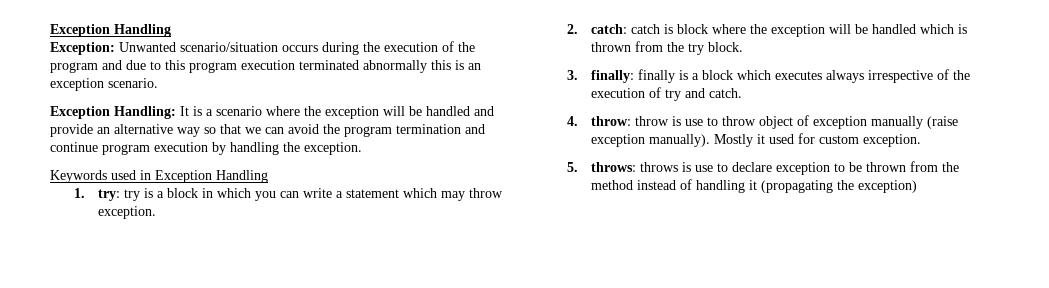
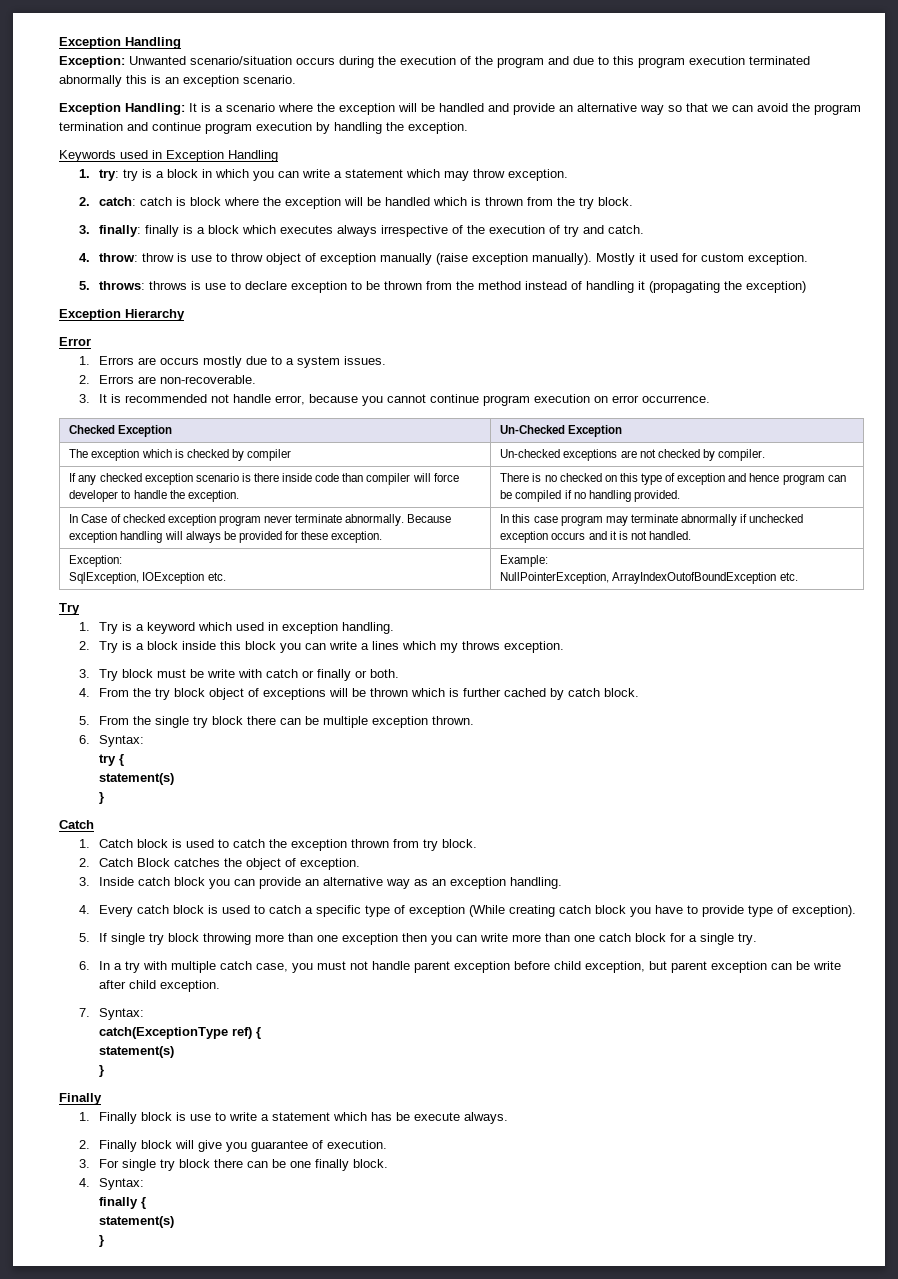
+ Exception Hierarchy
+ Error
+ 1. Errors are occurs mostly due to a system issues.
+ 2. Errors are non-recoverable.
+ 3. It is recommended not handle error, because you cannot continue program execution on error occurrence.
+ Checked Exception | Un-Checked Exception
+ The exception which is checked by compiler | Un-checked exceptions are not checked by compiler.
+ If any checked exception scenario is there inside code than compiler will force developer to handle the exception. | There is no checked on this type of exception and hence program can be compiled if no handling provided.
+ In Case of checked exception program never terminate abnormally. Because exception handling will always be provided for these exception. | In this case program may terminate abnormally if unchecked exception occurs and it is not handled.
+ Exception:
+ SqlException, IOException etc. | Example:
+ NullPointerException, ArrayIndexOutofBoundException etc.
+ Try
+ 1. Try is a keyword which used in exception handling.
+ 2. Try is a block inside this block you can write a lines which my throws exception.
+ 3. Try block must be write with catch or finally or both.
+ 4. From the try block object of exceptions will be thrown which is further cached by catch block.
+ 5. From the single try block there can be multiple exception thrown.
+ 6. Syntax:
+ try {
+ statement(s)
+ }
+ Catch
+ 1. Catch block is used to catch the exception thrown from try block.
+ 2. Catch Block catches the object of exception.
+ 3. Inside catch block you can provide an alternative way as an exception handling.
+ 4. Every catch block is used to catch a specific type of exception (While creating catch block you have to provide type of exception).
+ 5. If single try block throwing more than one exception then you can write more than one catch block for a single try.
+ 6. In a try with multiple catch case, you must not handle parent exception before child exception, but parent exception can be write after child exception.
+ 7. Syntax:
+ catch(ExceptionType ref) {
+ statement(s)
+ }
+ Finally
+ 1. Finally block is use to write a statement which has be execute always.
+ 2. Finally block will give you guarantee of execution.
+ 3. For single try block there can be one finally block.
+ 4. Syntax:
+ finally {
+ statement(s)
+ }

